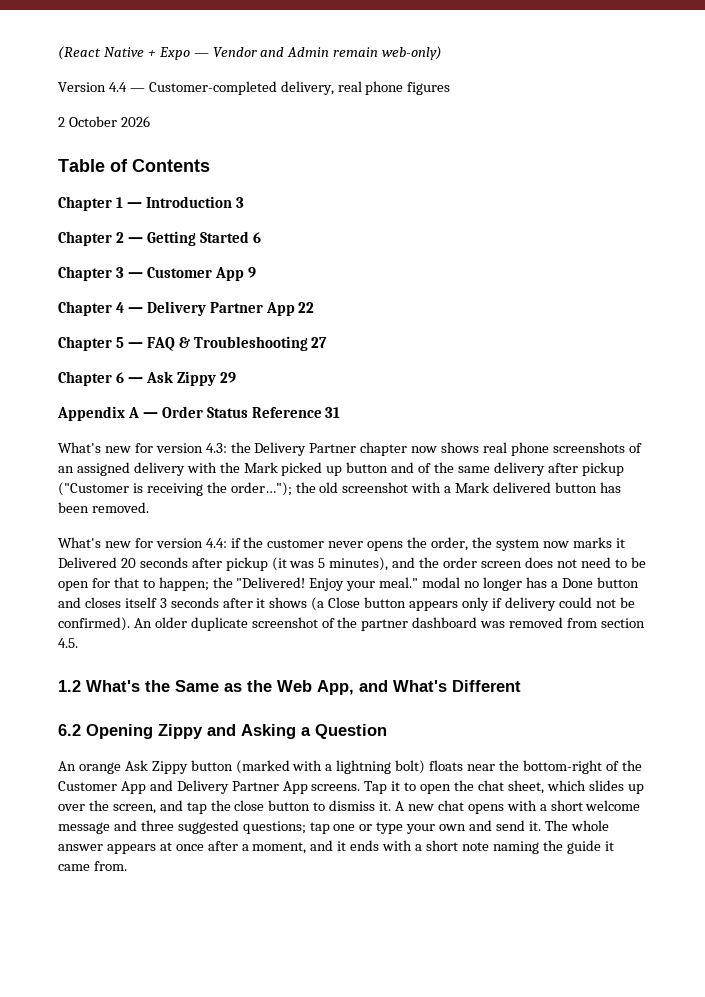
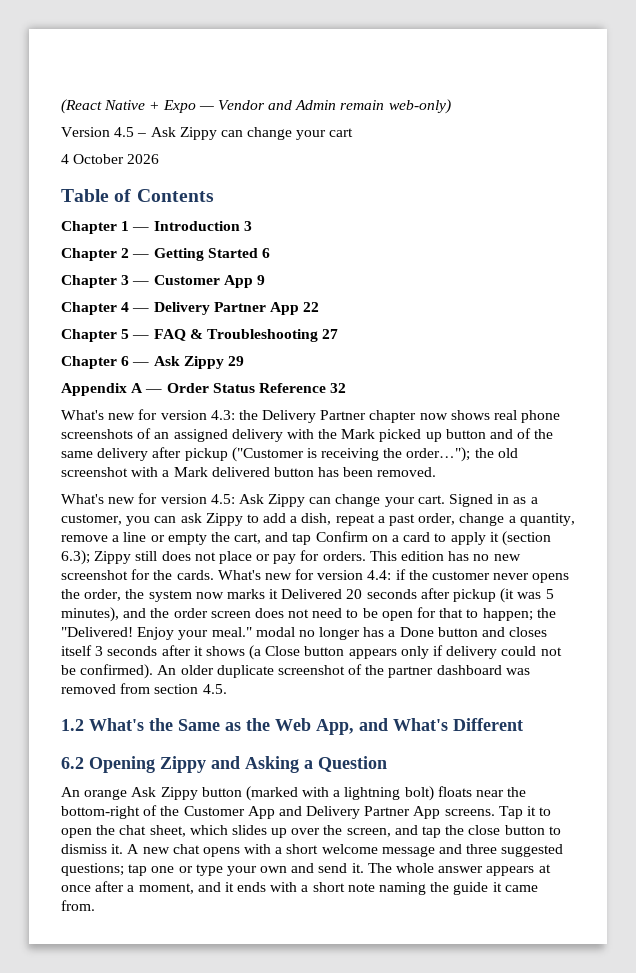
- Version 4.4 — Customer-completed delivery, real phone figures
- 2 October 2026
+ Version 4.5 – Ask Zippy can change your cart
+ 4 October 2026
- Appendix A — Order Status Reference 31
+ Appendix A — Order Status Reference 32
- What's new for version 4.4: if the customer never opens the order, the system now marks it Delivered 20 seconds after pickup (it was 5 minutes), and the order screen does not need to be open for that to happen; the "Delivered!
+ What's new for version 4.5: Ask Zippy can change your cart. Signed in as a customer, you can ask Zippy to add a dish, repeat a past order, change a quantity, remove a line or empty the cart, and tap Confirm on a card to apply it (section 6.3); Zippy still does not place or pay for orders. This edition has no new screenshot for the cards. What's new for version 4.4: if the customer never opens the order, the system now marks it Delivered 20 seconds after pickup (it was 5 minutes), and the order screen does not need to be open for that to happen; the "Delivered!

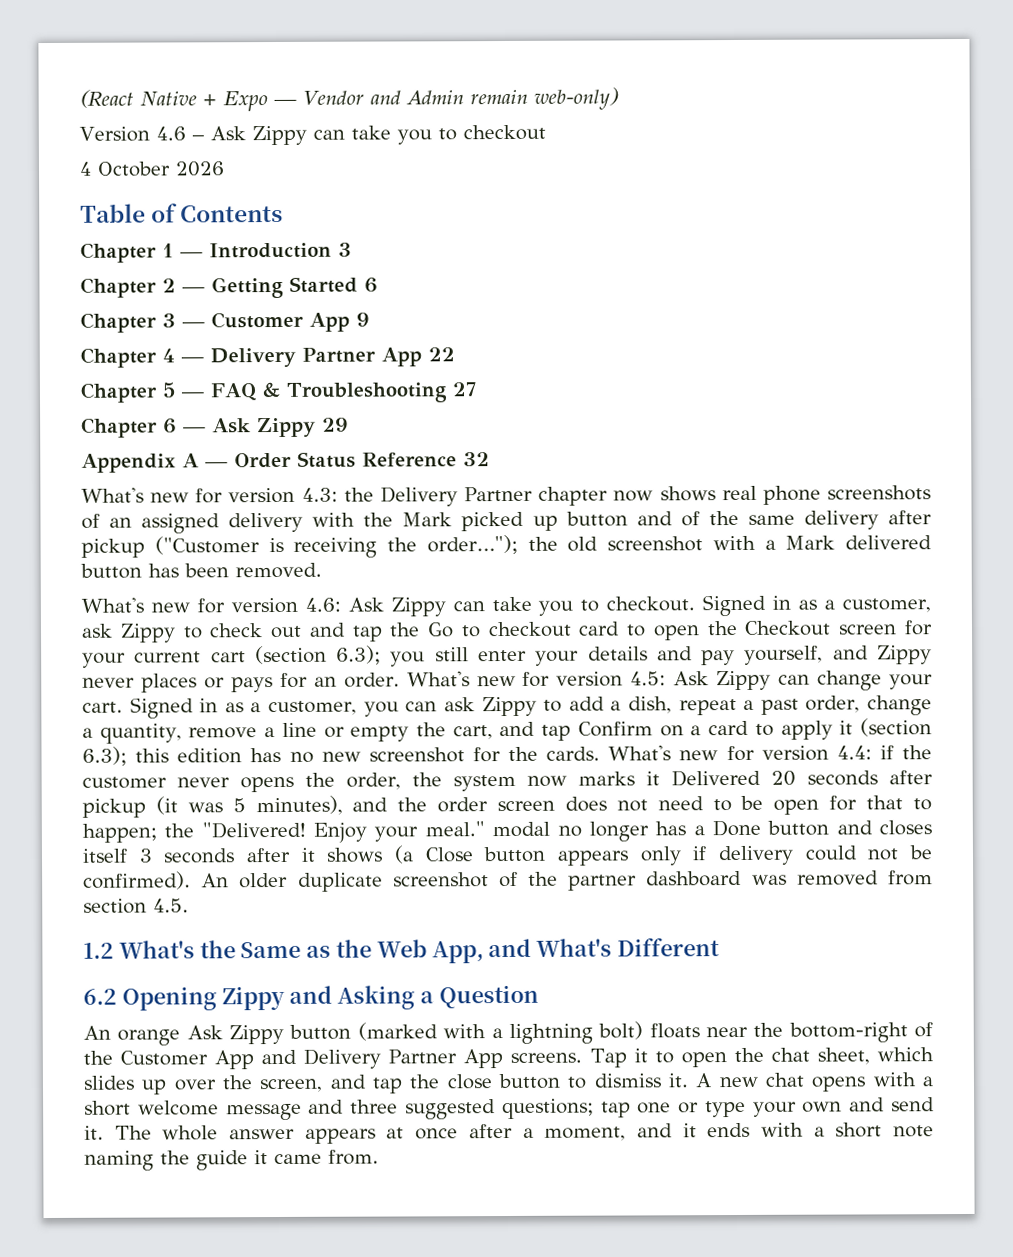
- Version 4.5 – Ask Zippy can change your cart
+ Version 4.6 – Ask Zippy can take you to checkout
- What's new for version 4.5: Ask Zippy can change your cart.
+ What's new for version 4.6: Ask Zippy can take you to checkout. Signed in as a customer, ask Zippy to check out and tap the Go to checkout card to open the Checkout screen for your current cart (section 6.3); you still enter your details and pay yourself, and Zippy never places or pays for an order. What's new for version 4.5: Ask Zippy can change your cart.
- Signed in as a customer, you can ask Zippy to add a dish, repeat a past order, change a quantity, remove a line or empty the cart, and tap Confirm on a card to apply it (section 6.3); Zippy still does not place or pay for orders. This edition has no new screenshot for the cards.
+ Signed in as a customer, you can ask Zippy to add a dish, repeat a past order, change a quantity, remove a line or empty the cart, and tap Confirm on a card to apply it (section 6.3); this edition has no new screenshot for the cards.

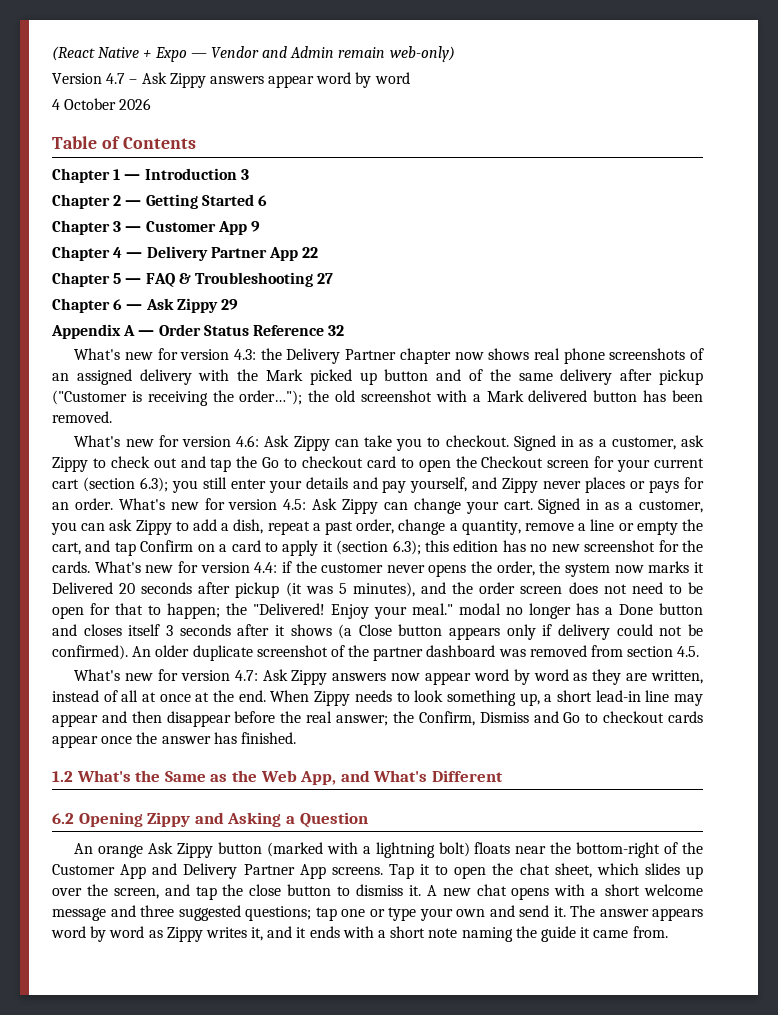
- Version 4.6 – Ask Zippy can take you to checkout
+ Version 4.7 – Ask Zippy answers appear word by word
+ What's new for version 4.7: Ask Zippy answers now appear word by word as they are written, instead of all at once at the end. When Zippy needs to look something up, a short lead-in line may appear and then disappear before the real answer; the Confirm, Dismiss and Go to checkout cards appear once the answer has finished.
- The whole answer appears at once after a moment, and it ends with a short note naming the guide it came from.
+ The answer appears word by word as Zippy writes it, and it ends with a short note naming the guide it came from.

